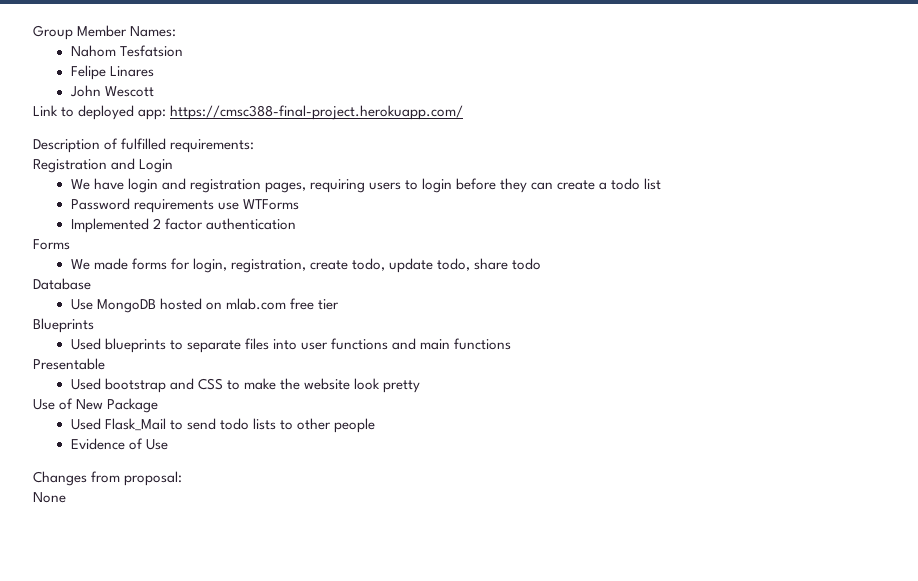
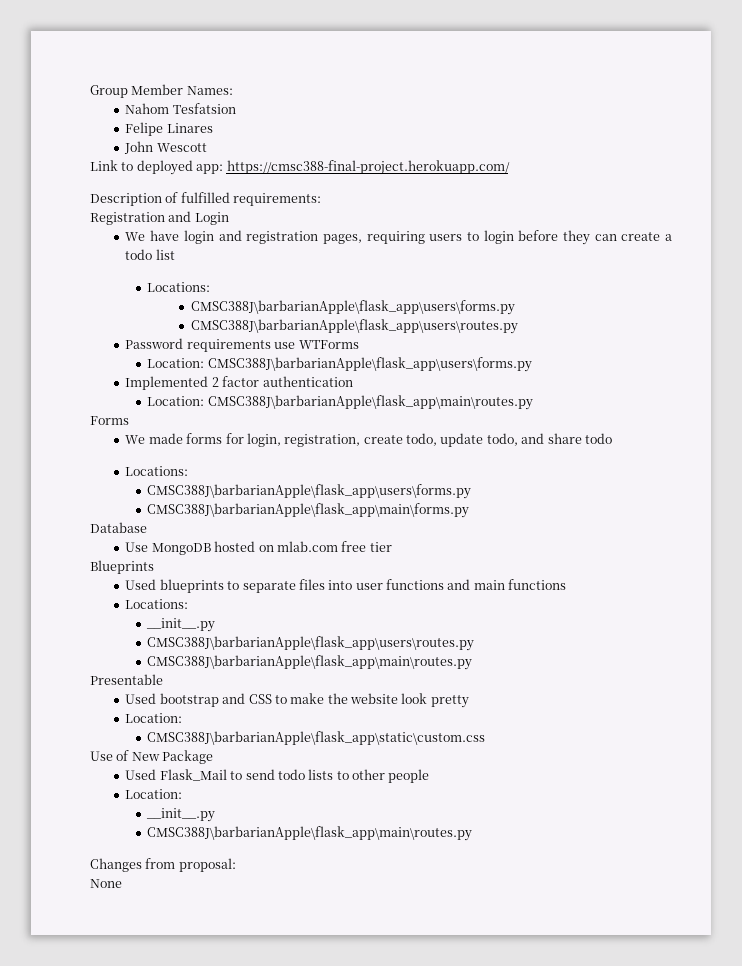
  We have login and registration pages, requiring users to login before they can create a todo list
+ Locations:
+ CMSC388J\barbarianApple\flask_app\users\forms.py
+ CMSC388J\barbarianApple\flask_app\users\routes.py
+ Location: CMSC388J\barbarianApple\flask_app\users\forms.py
+ Location: CMSC388J\barbarianApple\flask_app\main\routes.py
- We made forms for login, registration, create todo, update todo, share todo
+ We made forms for login, registration, create todo, update todo, and share todo
+ Locations:
+ CMSC388J\barbarianApple\flask_app\users\forms.py
+ CMSC388J\barbarianApple\flask_app\main\forms.py
  Used blueprints to separate files into user functions and main functions
+ Locations:
+ __init__.py
+ CMSC388J\barbarianApple\flask_app\users\routes.py
+ CMSC388J\barbarianApple\flask_app\main\routes.py
  Used bootstrap and CSS to make the website look pretty
+ Location:
+ CMSC388J\barbarianApple\flask_app\static\custom.css
  Used Flask_Mail to send todo lists to other people
- Evidence of Use
+ Location:
+ __init__.py
+ CMSC388J\barbarianApple\flask_app\main\routes.py

